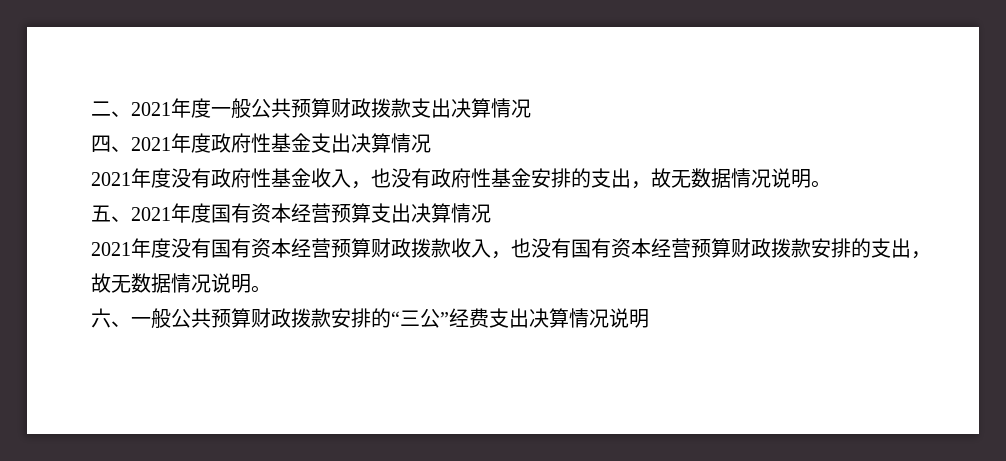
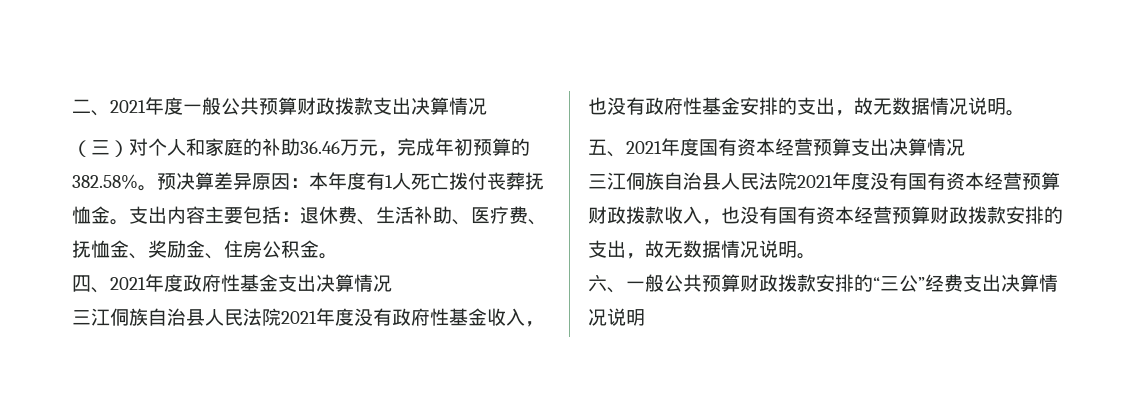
+ （三）对个人和家庭的补助36.46万元，完成年初预算的382.58%。预决算差异原因：本年度有1人死亡拨付丧葬抚恤金。支出内容主要包括：退休费、生活补助、医疗费、抚恤金、奖励金、住房公积金。
- 2021年度没有政府性基金收入，也没有政府性基金安排的支出，故无数据情况说明。
+ 三江侗族自治县人民法院2021年度没有政府性基金收入，也没有政府性基金安排的支出，故无数据情况说明。
- 2021年度没有国有资本经营预算财政拨款收入，也没有国有资本经营预算财政拨款安排的支出，故无数据情况说明。
+ 三江侗族自治县人民法院2021年度没有国有资本经营预算财政拨款收入，也没有国有资本经营预算财政拨款安排的支出，故无数据情况说明。

